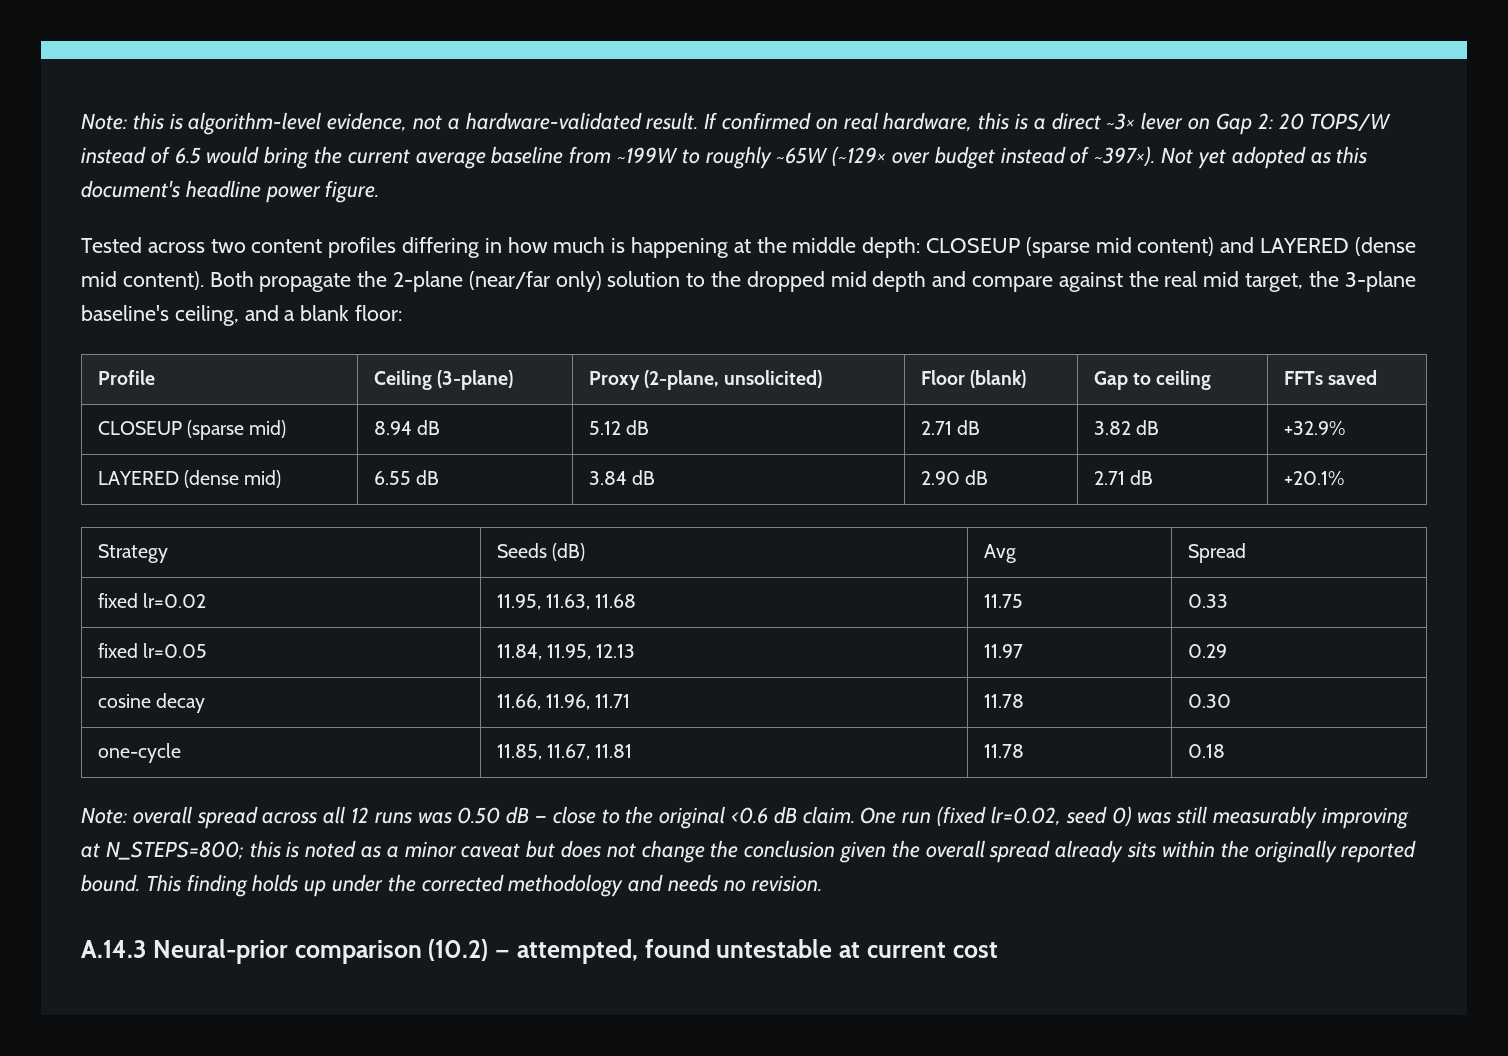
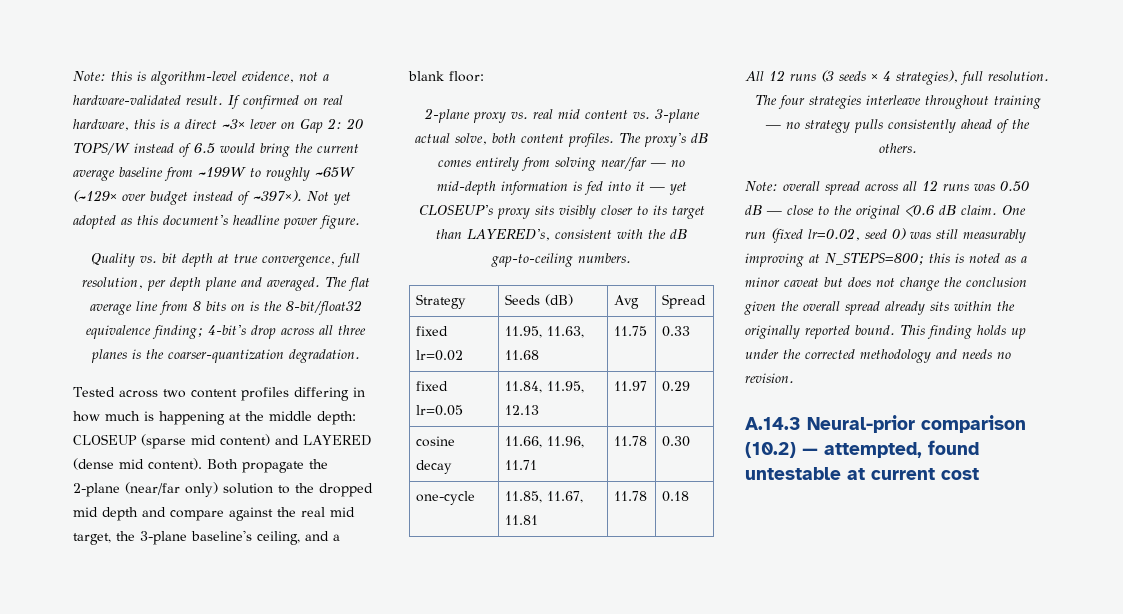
+ Quality vs. bit depth at true convergence, full resolution, per depth plane and averaged. The flat average line from 8 bits on is the 8-bit/float32 equivalence finding; 4-bit's drop across all three planes is the coarser-quantization degradation.
- Profile | Ceiling (3-plane) | Proxy (2-plane, unsolicited) | Floor (blank) | Gap to ceiling | FFTs saved
- CLOSEUP (sparse mid) | 8.94 dB | 5.12 dB | 2.71 dB | 3.82 dB | +32.9%
- LAYERED (dense mid) | 6.55 dB | 3.84 dB | 2.90 dB | 2.71 dB | +20.1%
+ 2-plane proxy vs. real mid content vs. 3-plane actual solve, both content profiles. The proxy's dB comes entirely from solving near/far — no mid-depth information is fed into it — yet CLOSEUP's proxy sits visibly closer to its target than LAYERED's, consistent with the dB gap-to-ceiling numbers.
+ All 12 runs (3 seeds × 4 strategies), full resolution. The four strategies interleave throughout training — no strategy pulls consistently ahead of the others.

